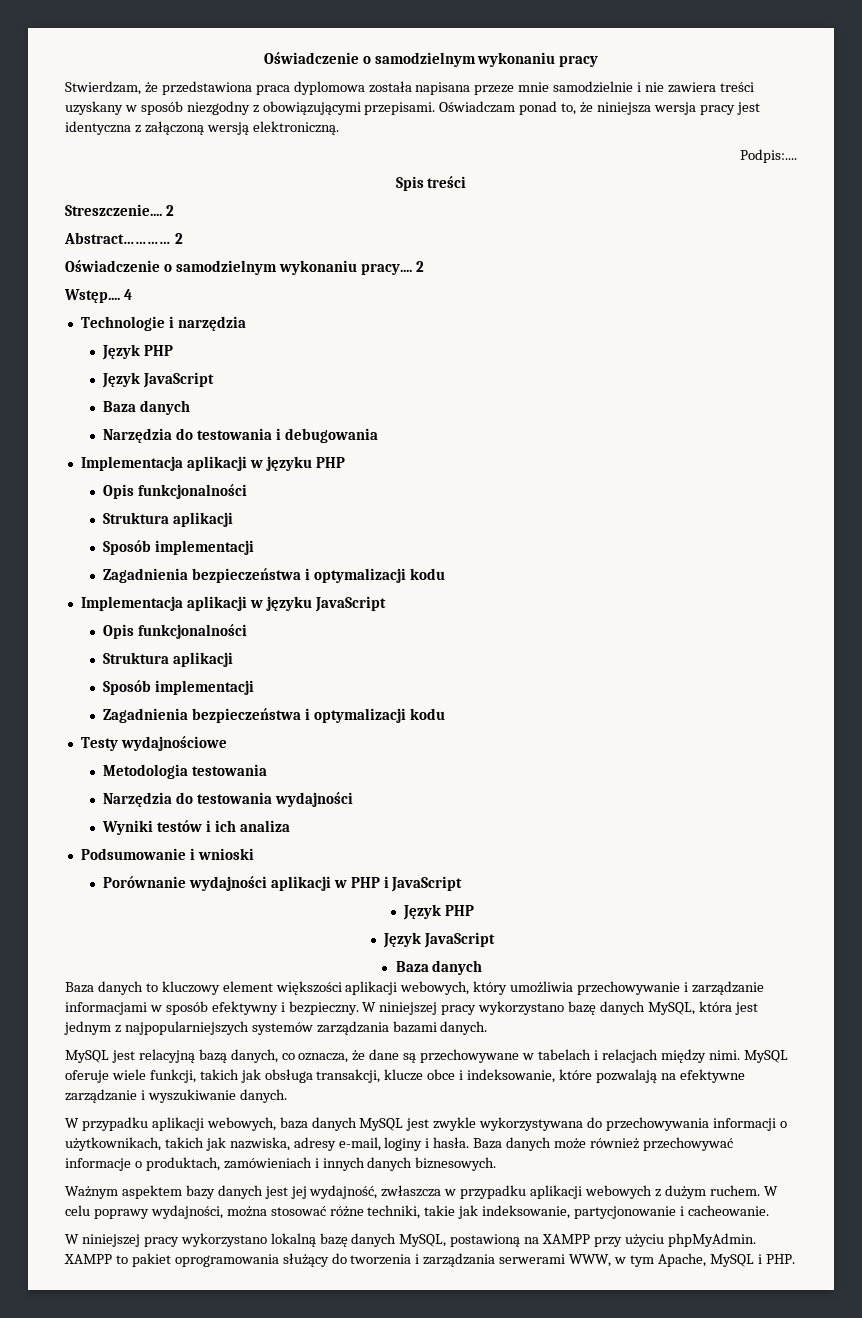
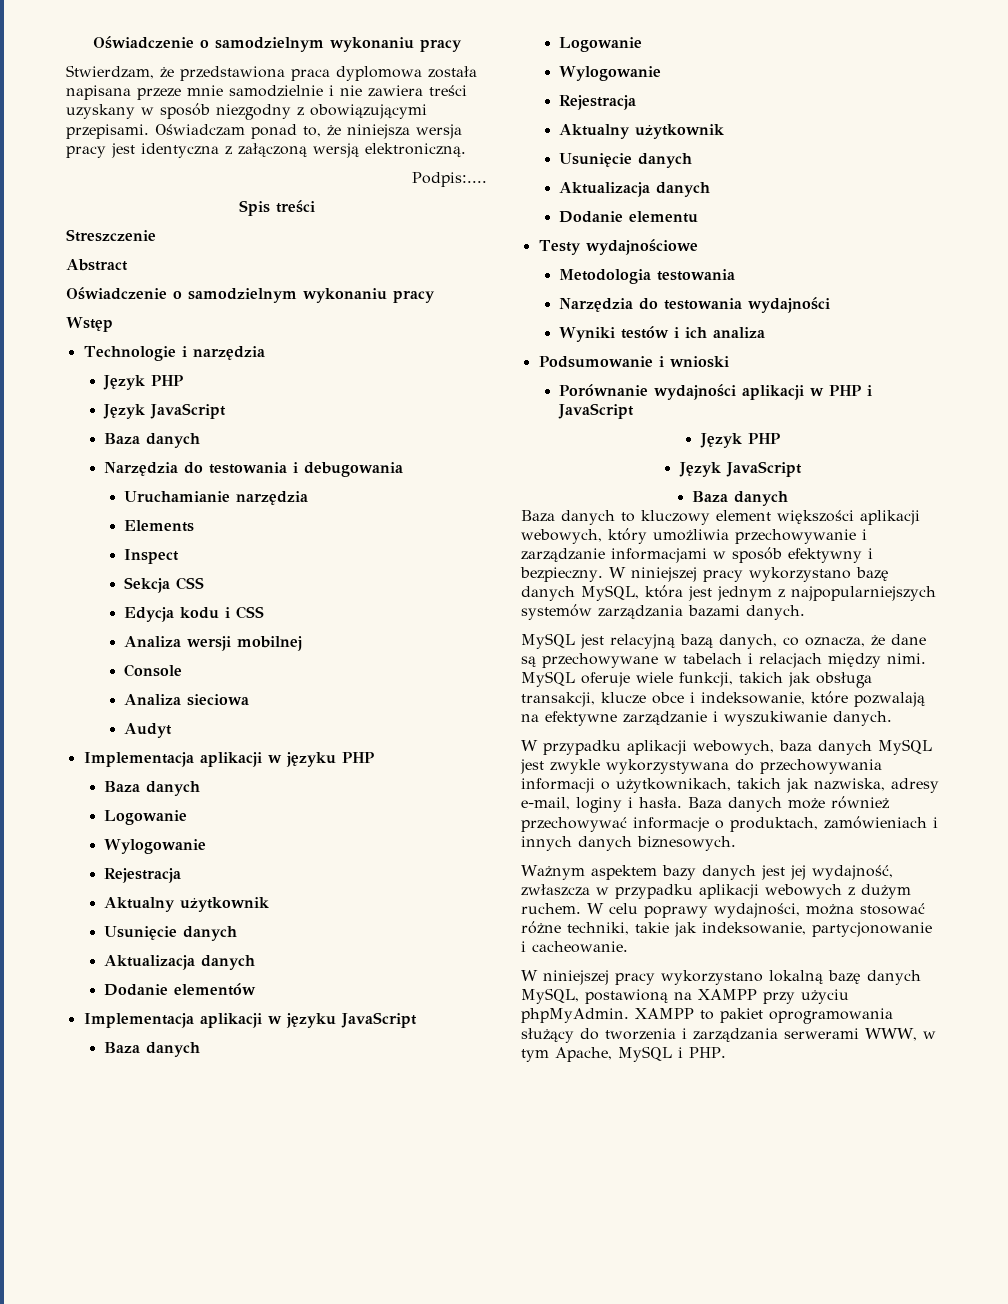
- Streszczenie.... 2
- Abstract………… 2
- Oświadczenie o samodzielnym wykonaniu pracy.... 2
- Wstęp.... 4
+ Streszczenie
+ Abstract
+ Oświadczenie o samodzielnym wykonaniu pracy
+ Wstęp
+ Uruchamianie narzędzia
+ Elements
+ Inspect
+ Sekcja CSS
+ Edycja kodu i CSS
+ Analiza wersji mobilnej
+ Console
+ Analiza sieciowa
+ Audyt
  Implementacja aplikacji w języku PHP
- Opis funkcjonalności
- Struktura aplikacji
- Sposób implementacji
- Zagadnienia bezpieczeństwa i optymalizacji kodu
+ Baza danych
+ Logowanie
+ Wylogowanie
+ Rejestracja
+ Aktualny użytkownik
+ Usunięcie danych
+ Aktualizacja danych
+ Dodanie elementów
  Implementacja aplikacji w języku JavaScript
- Opis funkcjonalności
- Struktura aplikacji
- Sposób implementacji
- Zagadnienia bezpieczeństwa i optymalizacji kodu
+ Baza danych
+ Logowanie
+ Wylogowanie
+ Rejestracja
+ Aktualny użytkownik
+ Usunięcie danych
+ Aktualizacja danych
+ Dodanie elementu

